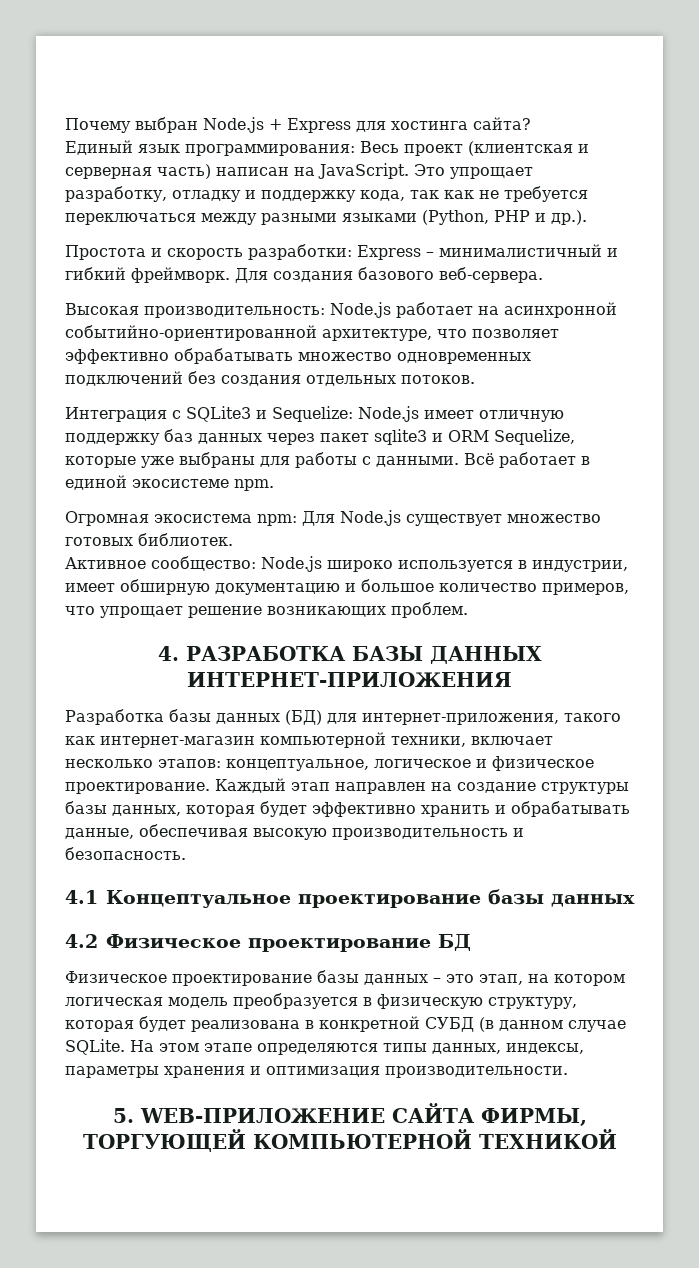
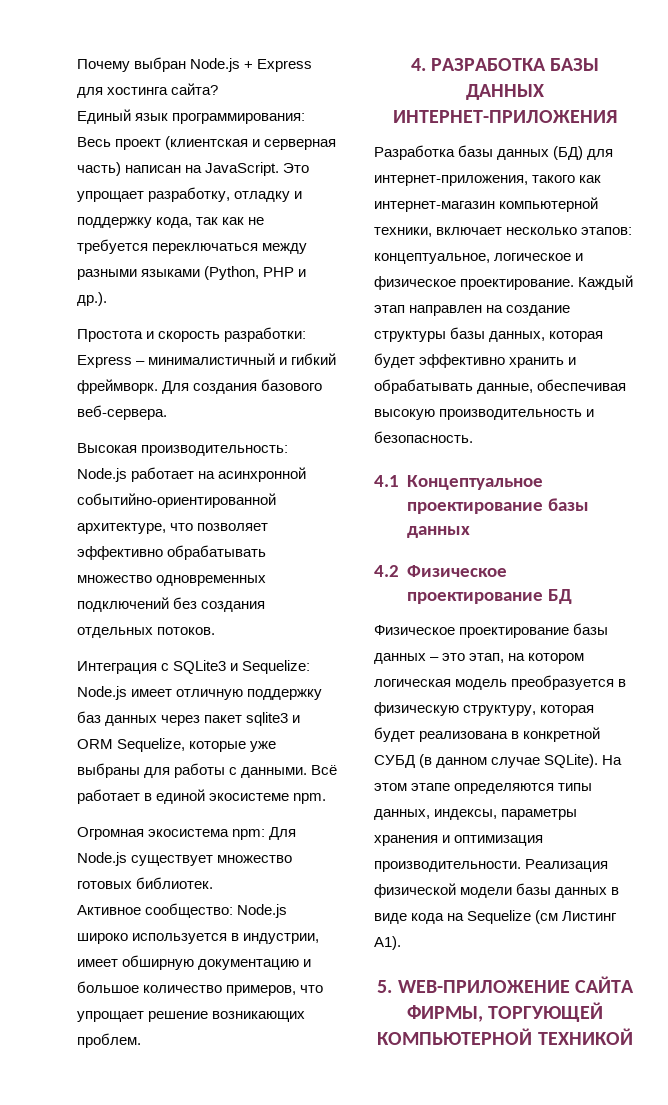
- Физическое проектирование базы данных – это этап, на котором логическая модель преобразуется в физическую структуру, которая будет реализована в конкретной СУБД (в данном случае SQLite.
+ Физическое проектирование базы данных – это этап, на котором логическая модель преобразуется в физическую структуру, которая будет реализована в конкретной СУБД (в данном случае SQLite).
+ Реализация физической модели базы данных в виде кода на Sequelize (см Листинг А1).

